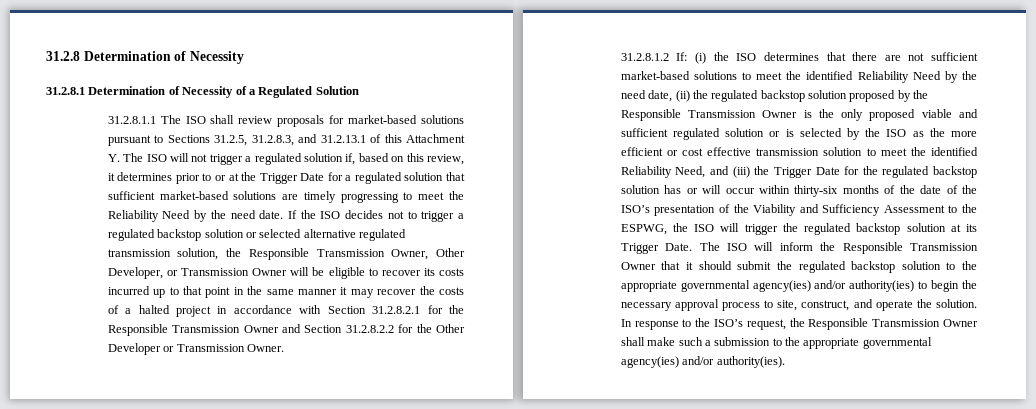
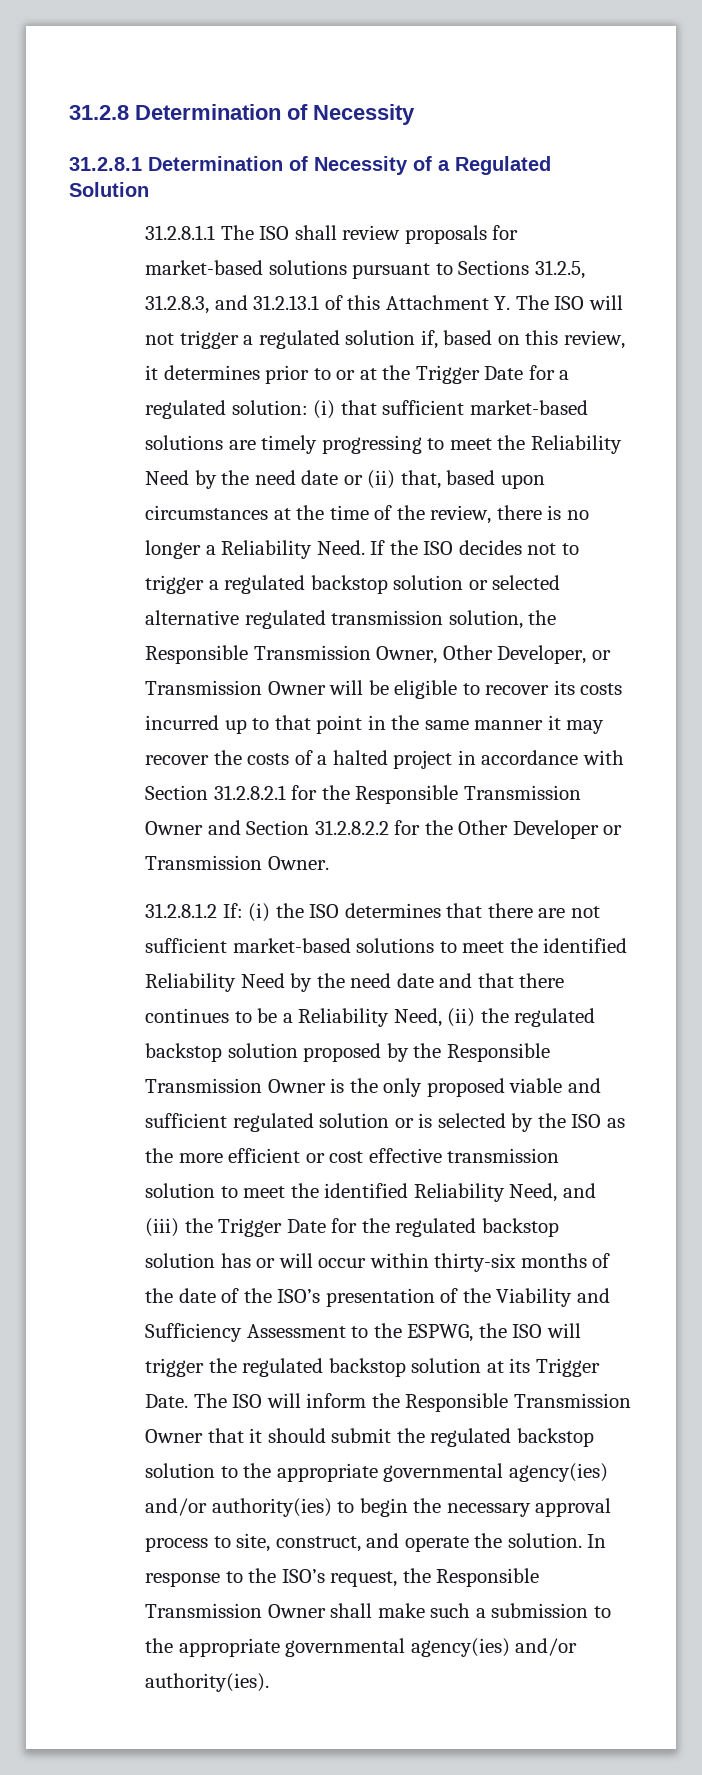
- 31.2.8.1.1 The ISO shall review proposals for market-based solutions pursuant to Sections 31.2.5, 31.2.8.3, and 31.2.13.1 of this Attachment Y. The ISO will not trigger a regulated solution if, based on this review, it determines prior to or at the Trigger Date for a regulated solution that sufficient market-based solutions are timely progressing to meet the Reliability Need by the need date.
+ 31.2.8.1.1 The ISO shall review proposals for market-based solutions pursuant to Sections 31.2.5, 31.2.8.3, and 31.2.13.1 of this Attachment Y. The ISO will not trigger a regulated solution if, based on this review, it determines prior to or at the Trigger Date for a regulated solution: (i) that sufficient market-based solutions are timely progressing to meet the Reliability Need by the need date or (ii) that, based upon circumstances at the time of the review, there is no longer a Reliability Need.
- (i) the ISO determines that there are not sufficient market-based solutions to meet the identified Reliability Need by the need date, (ii) the regulated backstop solution proposed by the Responsible Transmission Owner is the only proposed viable and sufficient regulated solution or is selected by the ISO as the more efficient or cost effective transmission solution to meet the identified Reliability Need, and (iii) the Trigger Date for the regulated backstop solution has or will occur within thirty-six months of the date of the ISO’s presentation of the Viability and Sufficiency Assessment to the ESPWG, the ISO will trigger the regulated backstop solution at its Trigger Date.
+ (i) the ISO determines that there are not sufficient market-based solutions to meet the identified Reliability Need by the need date and that there continues to be a Reliability Need, (ii) the regulated backstop solution proposed by the Responsible Transmission Owner is the only proposed viable and sufficient regulated solution or is selected by the ISO as the more efficient or cost effective transmission solution to meet the identified Reliability Need, and (iii) the Trigger Date for the regulated backstop solution has or will occur within thirty-six months of the date of the ISO’s presentation of the Viability and Sufficiency Assessment to the ESPWG, the ISO will trigger the regulated backstop solution at its Trigger Date.

